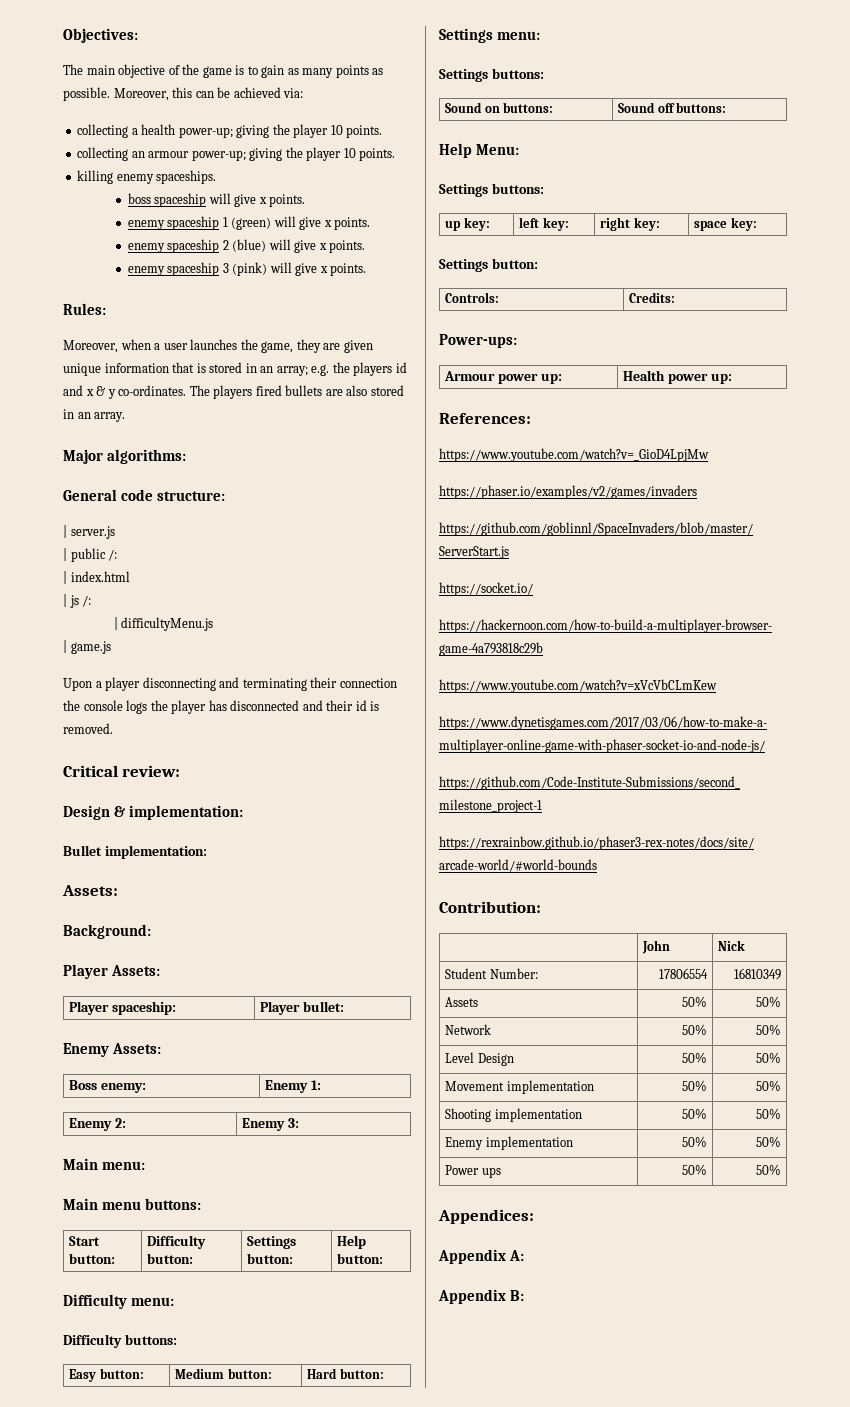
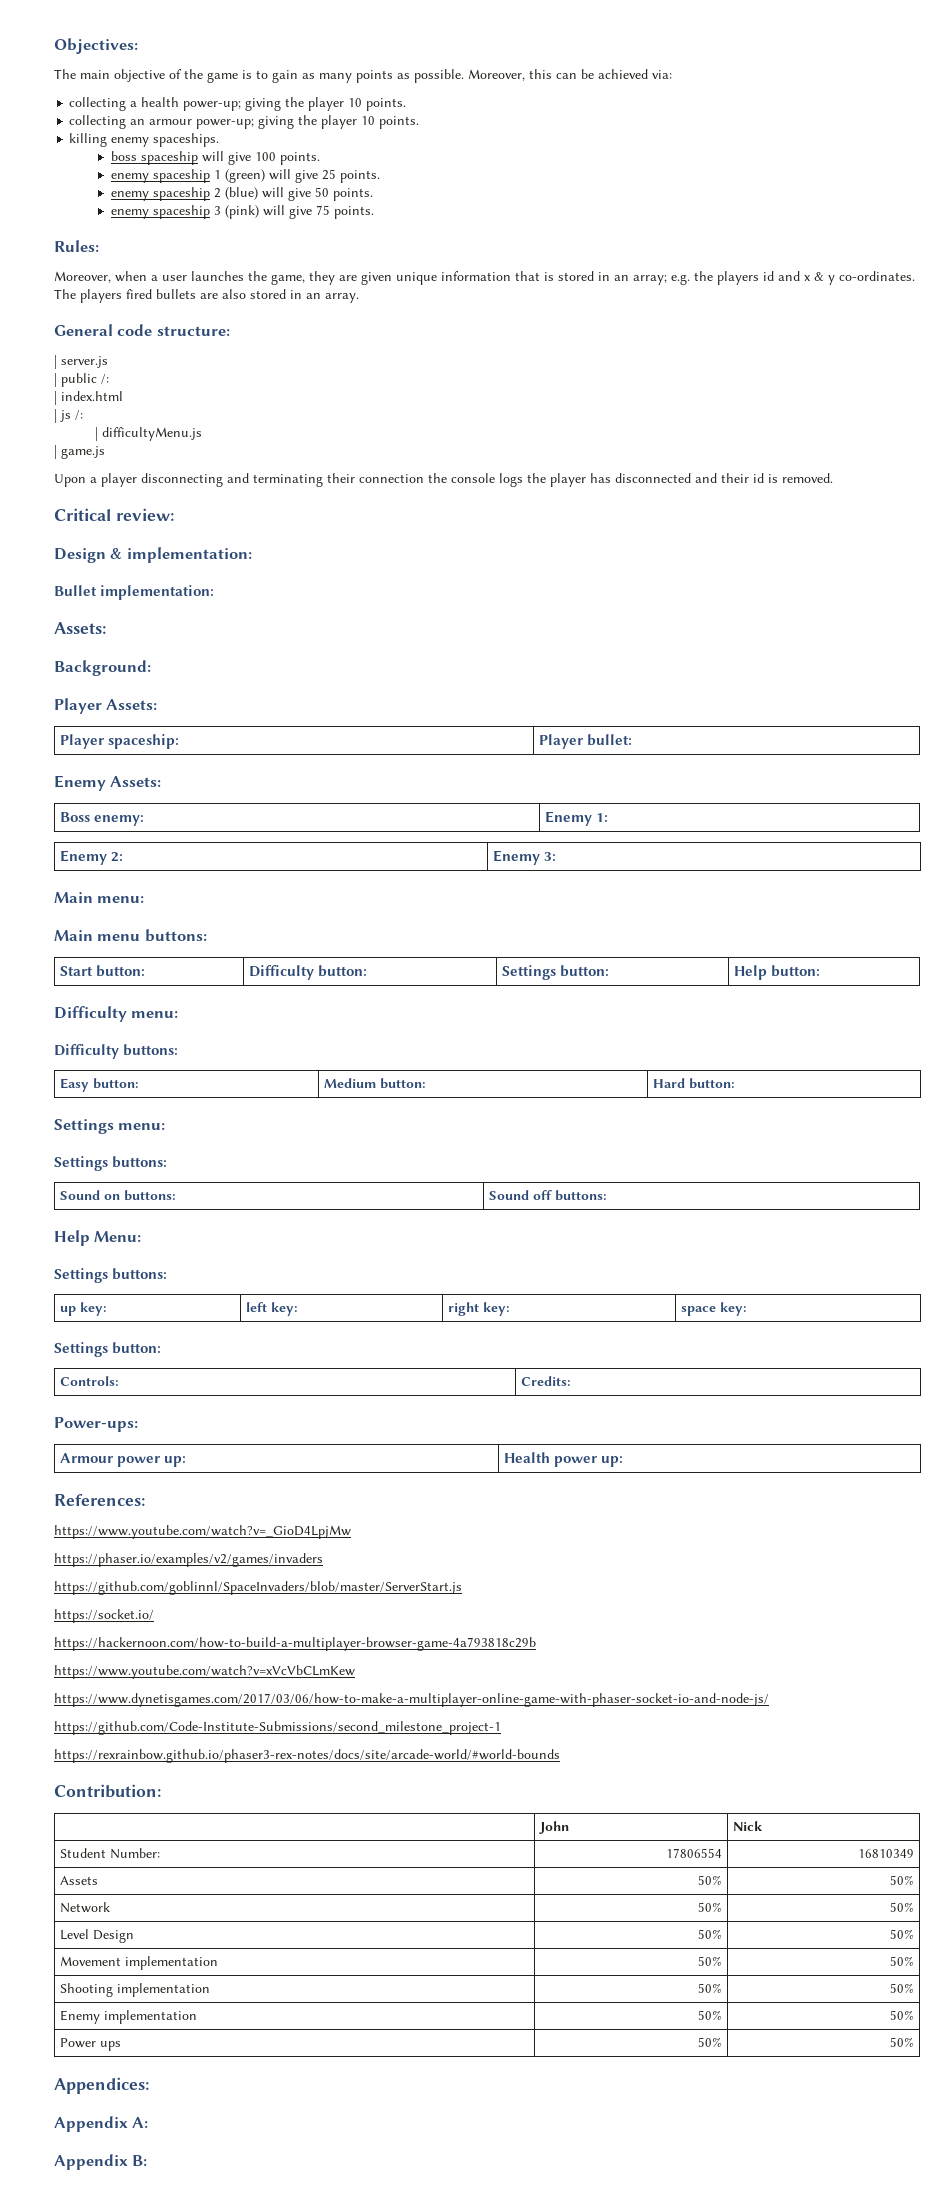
- boss spaceship will give x points.
+ boss spaceship will give 100 points.
- enemy spaceship 1 (green) will give x points.
+ enemy spaceship 1 (green) will give 25 points.
- enemy spaceship 2 (blue) will give x points.
+ enemy spaceship 2 (blue) will give 50 points.
- enemy spaceship 3 (pink) will give x points.
+ enemy spaceship 3 (pink) will give 75 points.
- Major algorithms:

